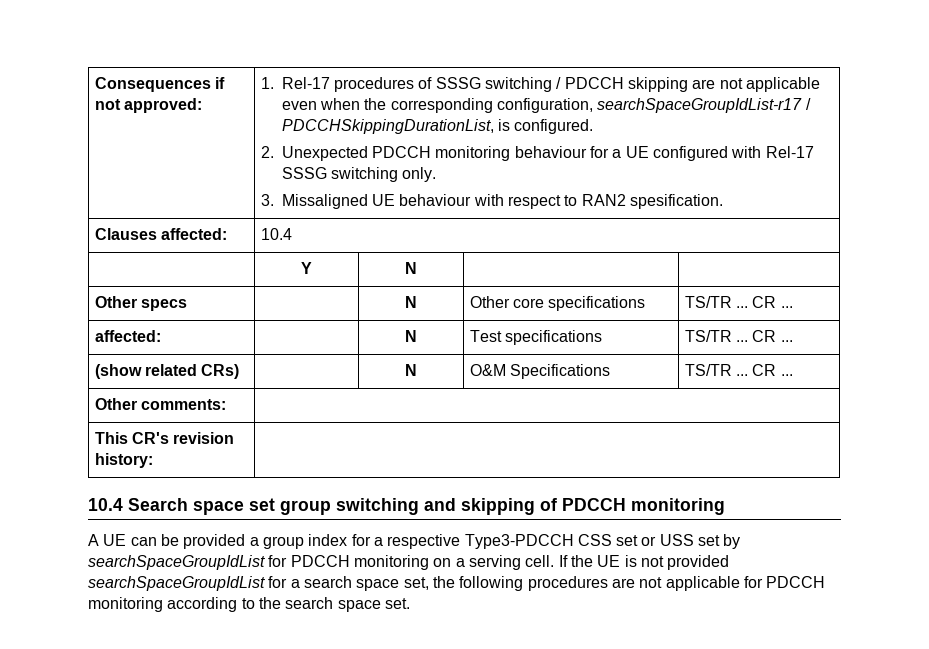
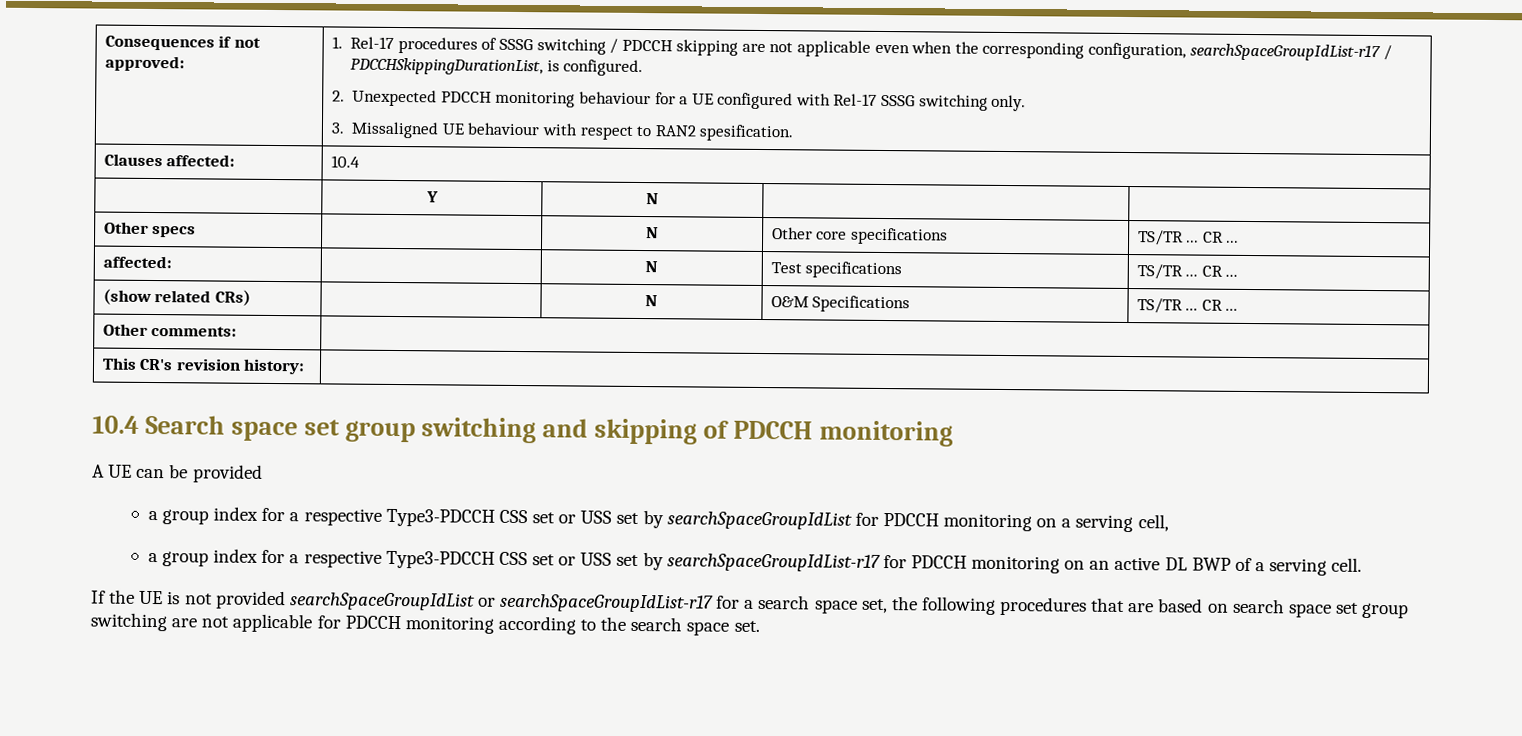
- A UE can be provided a group index for a respective Type3-PDCCH CSS set or USS set by searchSpaceGroupIdList for PDCCH monitoring on a serving cell. If the UE is not provided searchSpaceGroupIdList for a search space set, the following procedures are not applicable for PDCCH monitoring according to the search space set.
+ A UE can be provided
+ a group index for a respective Type3-PDCCH CSS set or USS set by searchSpaceGroupIdList for PDCCH monitoring on a serving cell,
+ a group index for a respective Type3-PDCCH CSS set or USS set by searchSpaceGroupIdList-r17 for PDCCH monitoring on an active DL BWP of a serving cell.
+ If the UE is not provided searchSpaceGroupIdList or searchSpaceGroupIdList-r17 for a search space set, the following procedures that are based on search space set group switching are not applicable for PDCCH monitoring according to the search space set.

